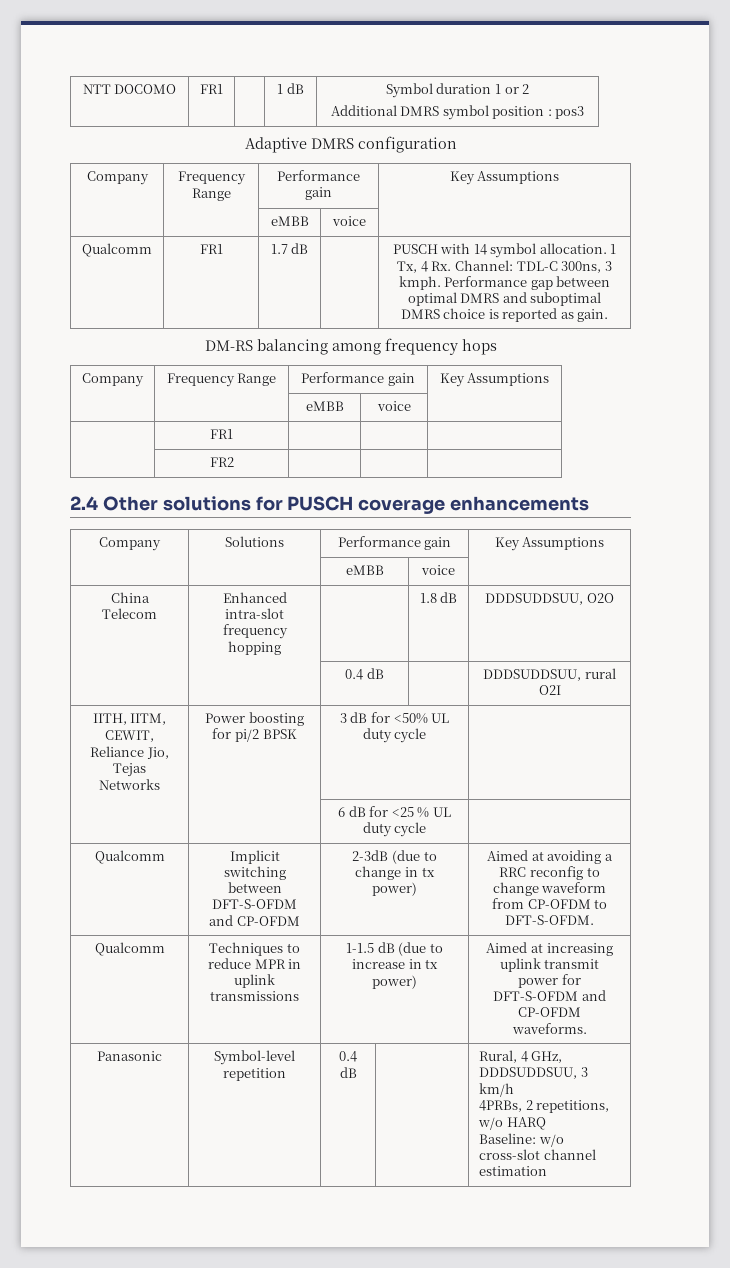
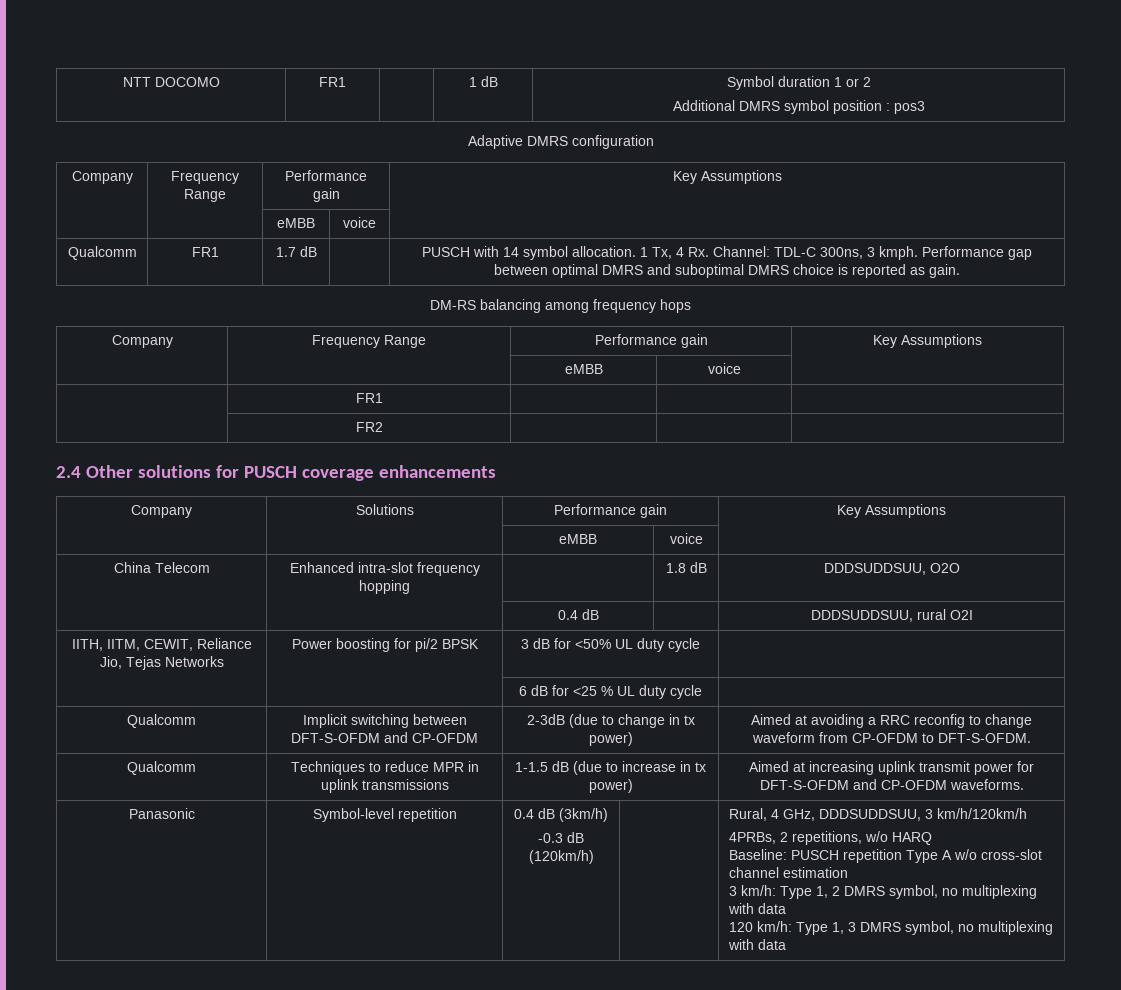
- Symbol-level repetition | 0.4 dB
+ Symbol-level repetition | 0.4 dB (3km/h)
+ -0.3 dB (120km/h)
- Rural, 4 GHz, DDDSUDDSUU, 3 km/h
+ Rural, 4 GHz, DDDSUDDSUU, 3 km/h/120km/h
- Baseline: w/o cross-slot channel estimation
+ Baseline: PUSCH repetition Type A w/o cross-slot channel estimation
+ 3 km/h: Type 1, 2 DMRS symbol, no multiplexing with data
+ 120 km/h: Type 1, 3 DMRS symbol, no multiplexing with data

